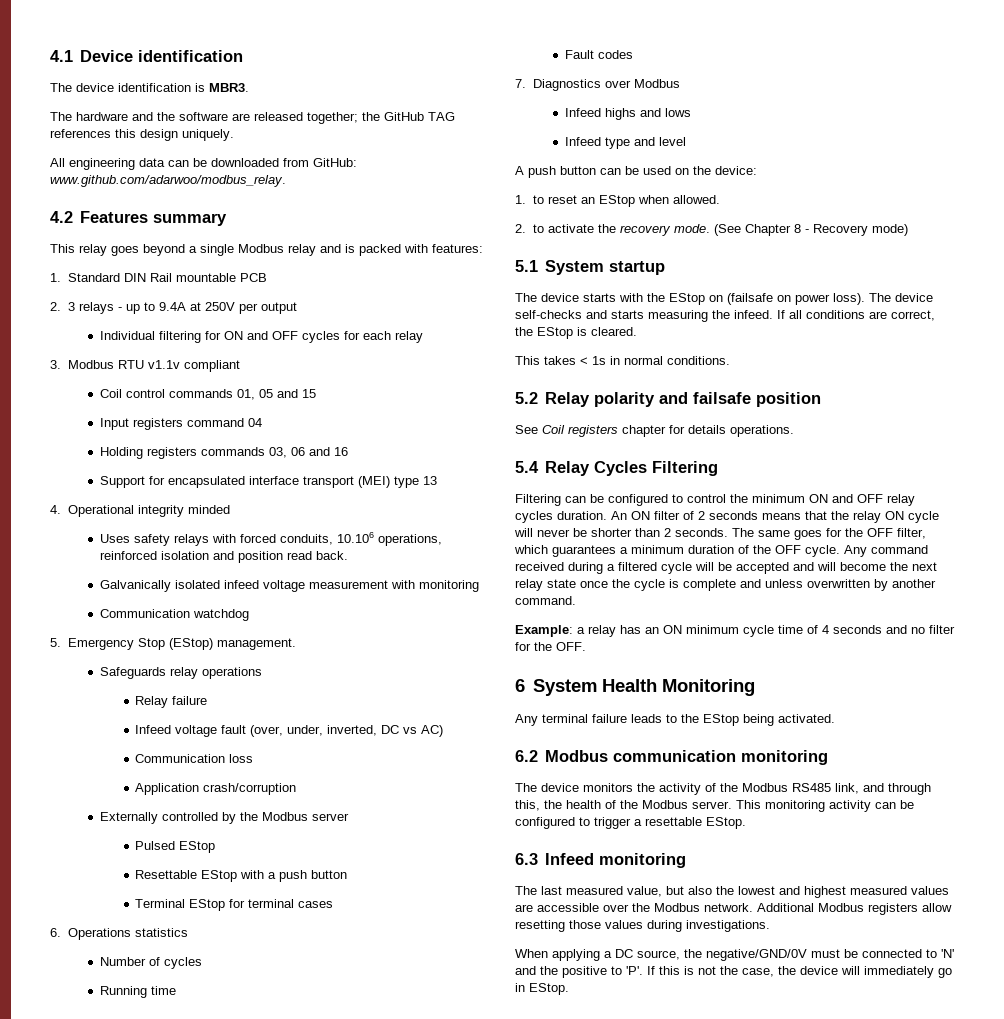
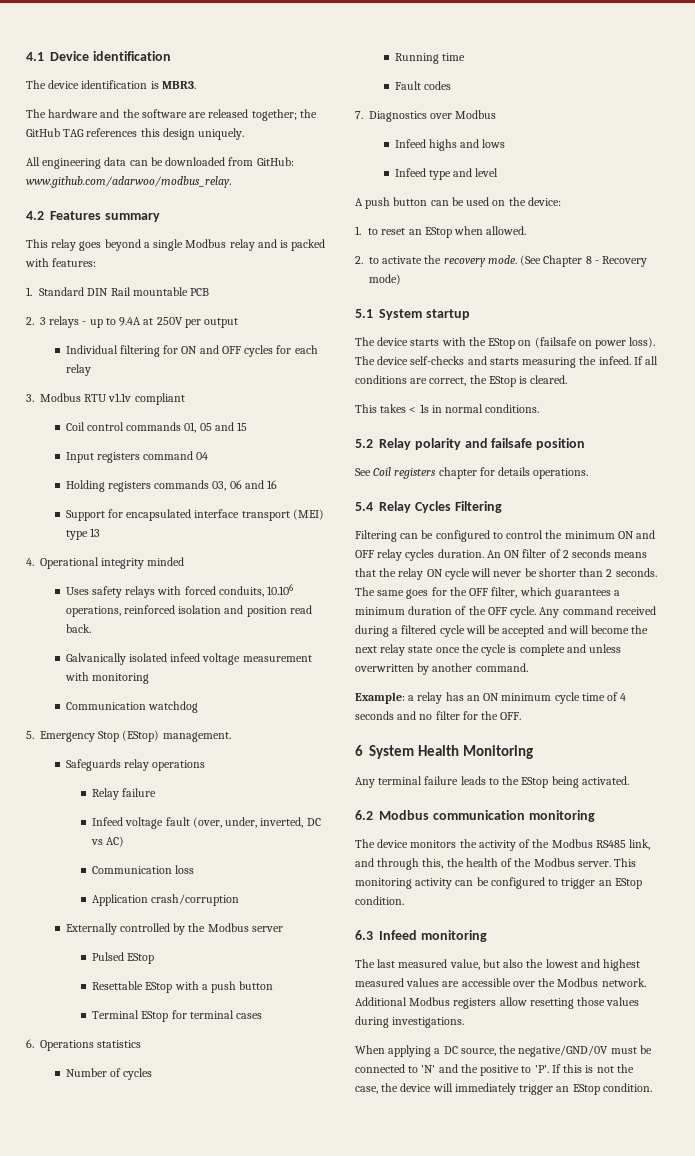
- This monitoring activity can be configured to trigger a resettable EStop.
+ This monitoring activity can be configured to trigger an EStop condition.
- When applying a DC source, the negative/GND/0V must be connected to 'N' and the positive to 'P'. If this is not the case, the device will immediately go in EStop.
+ When applying a DC source, the negative/GND/0V must be connected to 'N' and the positive to 'P'. If this is not the case, the device will immediately trigger an EStop condition.

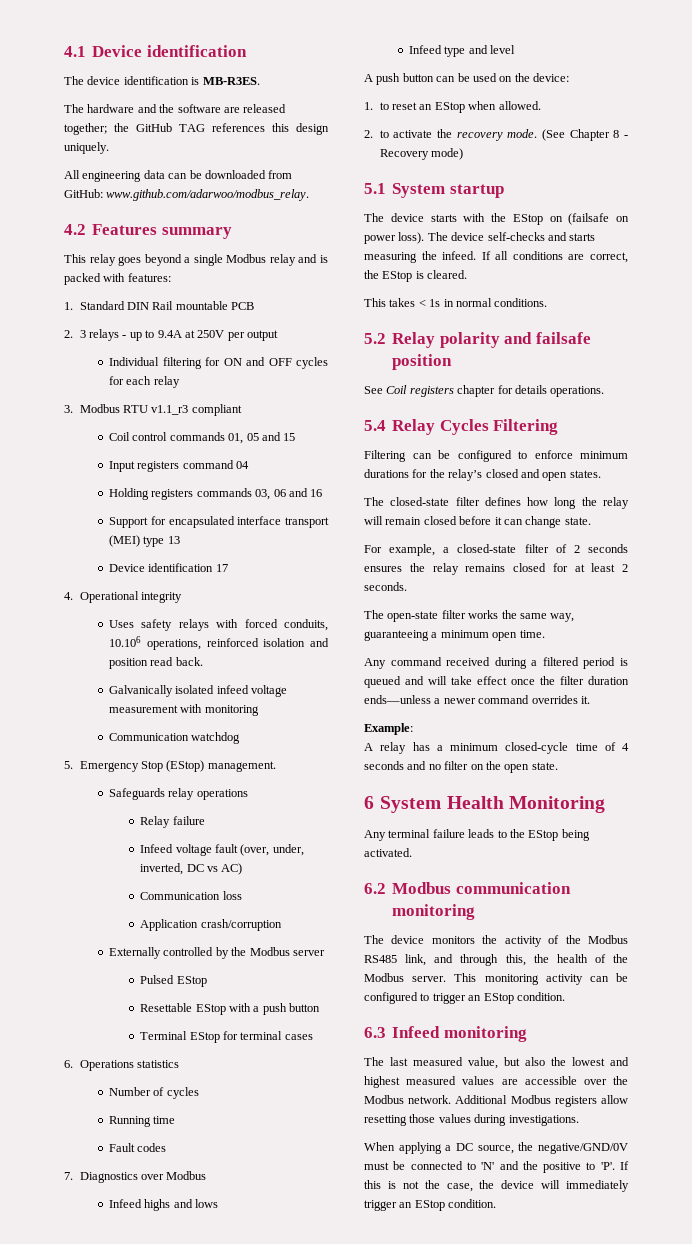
- The device identification is MBR3.
+ The device identification is MB-R3ES.
- 3. Modbus RTU v1.1v compliant
+ 3. Modbus RTU v1.1_r3 compliant
+ Device identification 17
- 4. Operational integrity minded
+ 4. Operational integrity
- Filtering can be configured to control the minimum ON and OFF relay cycles duration. An ON filter of 2 seconds means that the relay ON cycle will never be shorter than 2 seconds. The same goes for the OFF filter, which guarantees a minimum duration of the OFF cycle. Any command received during a filtered cycle will be accepted and will become the next relay state once the cycle is complete and unless overwritten by another command.
+ Filtering can be configured to enforce minimum durations for the relay’s closed and open states.
+ The closed-state filter defines how long the relay will remain closed before it can change state.
+ For example, a closed-state filter of 2 seconds ensures the relay remains closed for at least 2 seconds.
+ The open-state filter works the same way, guaranteeing a minimum open time.
+ Any command received during a filtered period is queued and will take effect once the filter duration ends—unless a newer command overrides it.
- Example: a relay has an ON minimum cycle time of 4 seconds and no filter for the OFF.
+ Example:
+ A relay has a minimum closed-cycle time of 4 seconds and no filter on the open state.

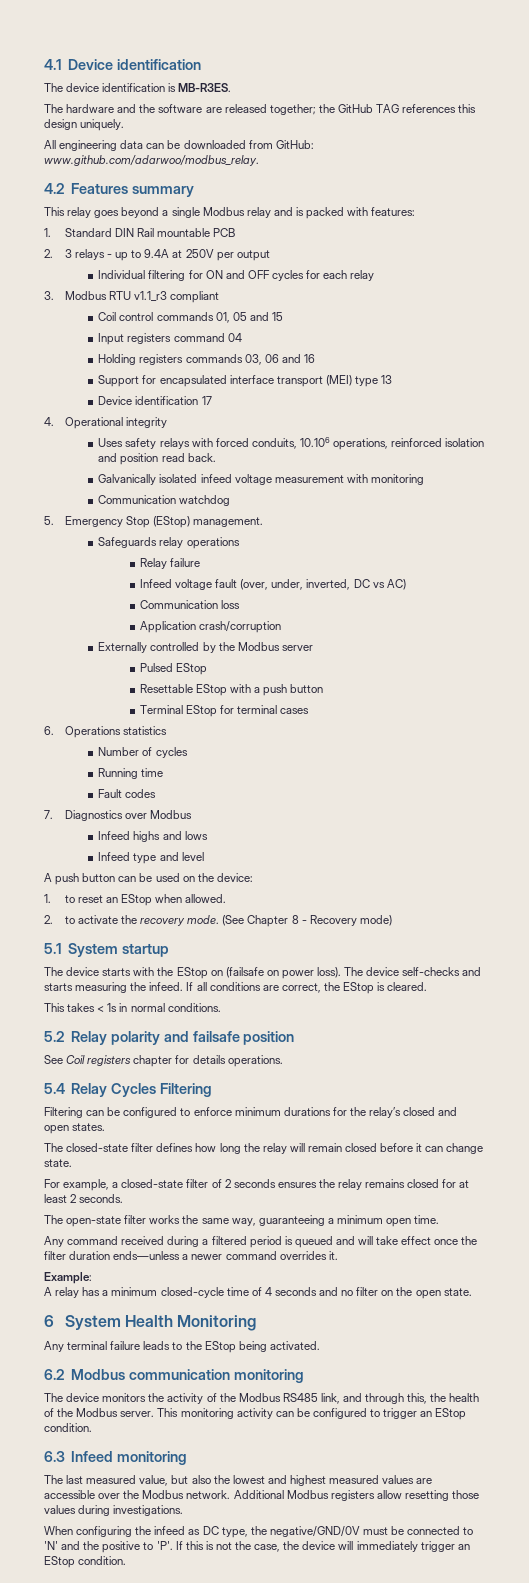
- When applying a DC source, the negative/GND/0V must be connected to 'N' and the positive to 'P'. If this is not the case, the device will immediately trigger an EStop condition.
+ When configuring the infeed as DC type, the negative/GND/0V must be connected to 'N' and the positive to 'P'. If this is not the case, the device will immediately trigger an EStop condition.

